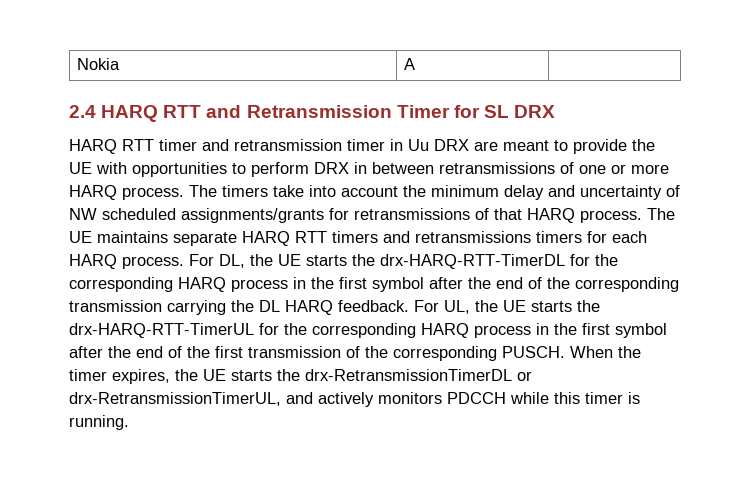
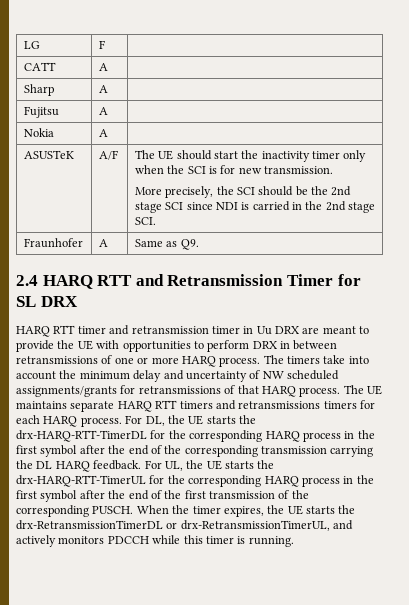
+ LG | F |
+ CATT | A |
+ Sharp | A |
+ Fujitsu | A |
  Nokia | A |
+ ASUSTeK | A/F | The UE should start the inactivity timer only when the SCI is for new transmission.
+ More precisely, the SCI should be the 2nd stage SCI since NDI is carried in the 2nd stage SCI.
+ Fraunhofer | A | Same as Q9.

